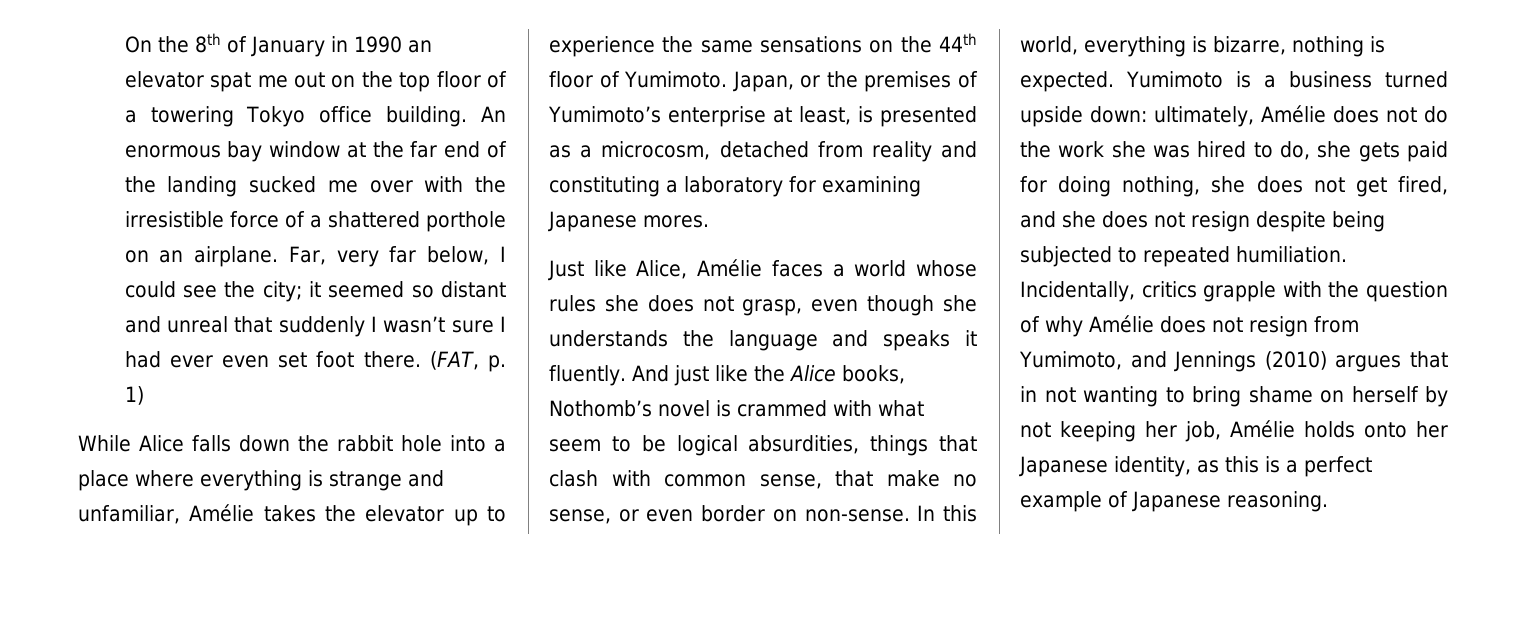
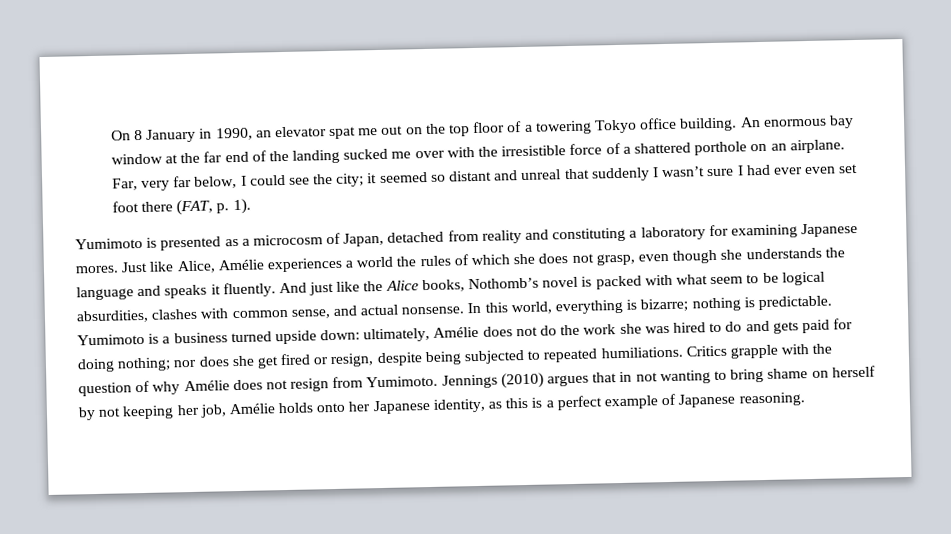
- On the 8th of January in 1990 an elevator spat me out on the top floor of a towering Tokyo office building.
+ On 8 January in 1990, an elevator spat me out on the top floor of a towering Tokyo office building.
- it seemed so distant and unreal that suddenly I wasn’t sure I had ever even set foot there. (FAT, p. 1)
- While Alice falls down the rabbit hole into a place where everything is strange and unfamiliar, Amélie takes the elevator up to experience the same sensations on the 44th floor of Yumimoto. Japan, or the premises of Yumimoto’s enterprise at least, is presented as a microcosm, detached from reality and constituting a laboratory for examining Japanese mores.
- Just like Alice, Amélie faces a world whose rules she does not grasp, even though she understands the language and speaks it fluently.
+ it seemed so distant and unreal that suddenly I wasn’t sure I had ever even set foot there (FAT, p. 1).
+ Yumimoto is presented as a microcosm of Japan, detached from reality and constituting a laboratory for examining Japanese mores. Just like Alice, Amélie experiences a world the rules of which she does not grasp, even though she understands the language and speaks it fluently.
- And just like the Alice books, Nothomb’s novel is crammed with what seem to be logical absurdities, things that clash with common sense, that make no sense, or even border on non-sense.
+ And just like the Alice books, Nothomb’s novel is packed with what seem to be logical absurdities, clashes with common sense, and actual nonsense.
- In this world, everything is bizarre, nothing is expected.
+ In this world, everything is bizarre; nothing is predictable.
- ultimately, Amélie does not do the work she was hired to do, she gets paid for doing nothing, she does not get fired, and she does not resign despite being subjected to repeated humiliation. Incidentally, critics grapple with the question of why Amélie does not resign from Yumimoto, and Jennings (2010) argues that in not wanting to bring shame on herself by not keeping her job, Amélie holds onto her Japanese identity, as this is a perfect example of Japanese reasoning.
+ ultimately, Amélie does not do the work she was hired to do and gets paid for doing nothing; nor does she get fired or resign, despite being subjected to repeated humiliations. Critics grapple with the question of why Amélie does not resign from Yumimoto. Jennings (2010) argues that in not wanting to bring shame on herself by not keeping her job, Amélie holds onto her Japanese identity, as this is a perfect example of Japanese reasoning.

